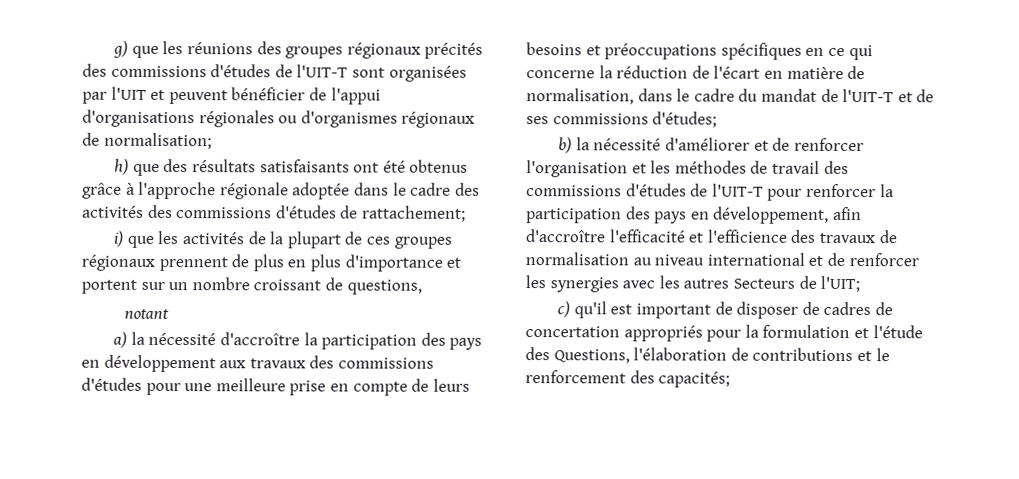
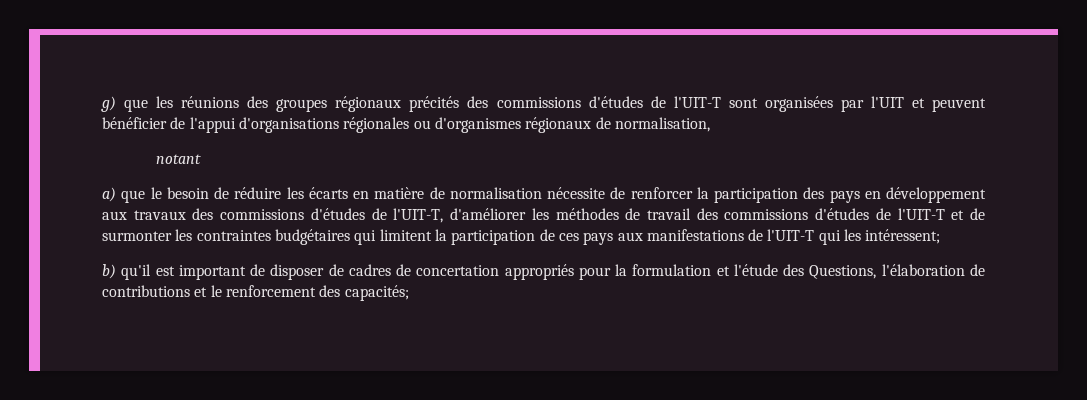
- g) que les réunions des groupes régionaux précités des commissions d'études de l'UIT-T sont organisées par l'UIT et peuvent bénéficier de l'appui d'organisations régionales ou d'organismes régionaux de normalisation;
- h) que des résultats satisfaisants ont été obtenus grâce à l'approche régionale adoptée dans le cadre des activités des commissions d'études de rattachement;
- i) que les activités de la plupart de ces groupes régionaux prennent de plus en plus d'importance et portent sur un nombre croissant de questions,
+ g) que les réunions des groupes régionaux précités des commissions d'études de l'UIT-T sont organisées par l'UIT et peuvent bénéficier de l'appui d'organisations régionales ou d'organismes régionaux de normalisation,
  notant
- a) la nécessité d'accroître la participation des pays en développement aux travaux des commissions d'études pour une meilleure prise en compte de leurs besoins et préoccupations spécifiques en ce qui concerne la réduction de l'écart en matière de normalisation, dans le cadre du mandat de l'UIT-T et de ses commissions d'études;
- b) la nécessité d'améliorer et de renforcer l'organisation et les méthodes de travail des commissions d'études de l'UIT-T pour renforcer la participation des pays en développement, afin d'accroître l'efficacité et l'efficience des travaux de normalisation au niveau international et de renforcer les synergies avec les autres Secteurs de l'UIT;
- c) qu'il est important de disposer de cadres de concertation appropriés pour la formulation et l'étude des Questions, l'élaboration de contributions et le renforcement des capacités;
+ a) que le besoin de réduire les écarts en matière de normalisation nécessite de renforcer la participation des pays en développement aux travaux des commissions d'études de l'UIT-T, d'améliorer les méthodes de travail des commissions d'études de l'UIT-T et de surmonter les contraintes budgétaires qui limitent la participation de ces pays aux manifestations de l'UIT-T qui les intéressent;
+ b) qu'il est important de disposer de cadres de concertation appropriés pour la formulation et l'étude des Questions, l'élaboration de contributions et le renforcement des capacités;

